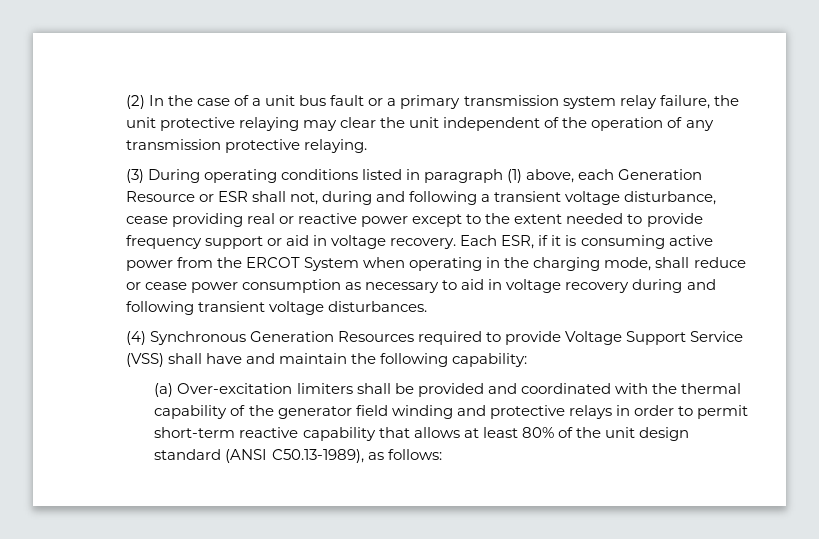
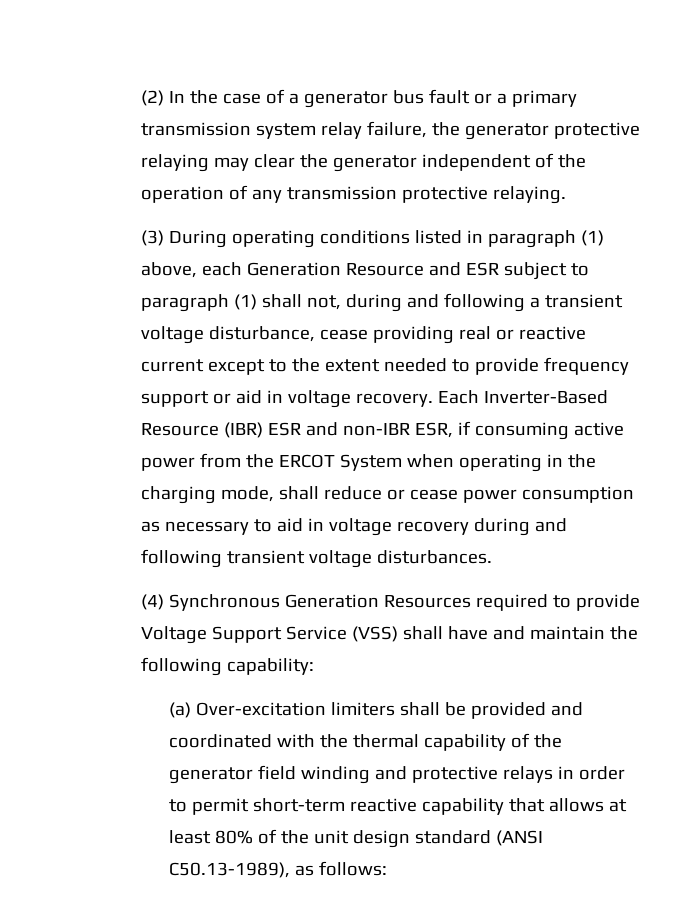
- (2) In the case of a unit bus fault or a primary transmission system relay failure, the unit protective relaying may clear the unit independent of the operation of any transmission protective relaying.
+ (2) In the case of a generator bus fault or a primary transmission system relay failure, the generator protective relaying may clear the generator independent of the operation of any transmission protective relaying.
- (3) During operating conditions listed in paragraph (1) above, each Generation Resource or ESR shall not, during and following a transient voltage disturbance, cease providing real or reactive power except to the extent needed to provide frequency support or aid in voltage recovery.
+ (3) During operating conditions listed in paragraph (1) above, each Generation Resource and ESR subject to paragraph (1) shall not, during and following a transient voltage disturbance, cease providing real or reactive current except to the extent needed to provide frequency support or aid in voltage recovery.
- Each ESR, if it is consuming active power from the ERCOT System when operating in the charging mode, shall reduce or cease power consumption as necessary to aid in voltage recovery during and following transient voltage disturbances.
+ Each Inverter-Based Resource (IBR) ESR and non-IBR ESR, if consuming active power from the ERCOT System when operating in the charging mode, shall reduce or cease power consumption as necessary to aid in voltage recovery during and following transient voltage disturbances.

